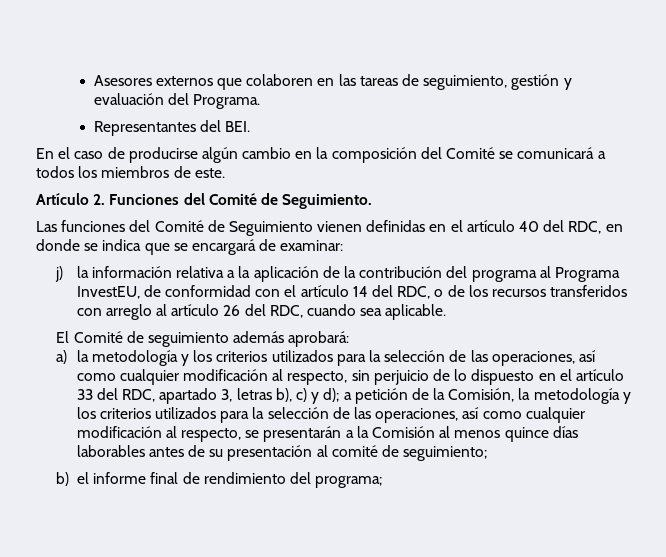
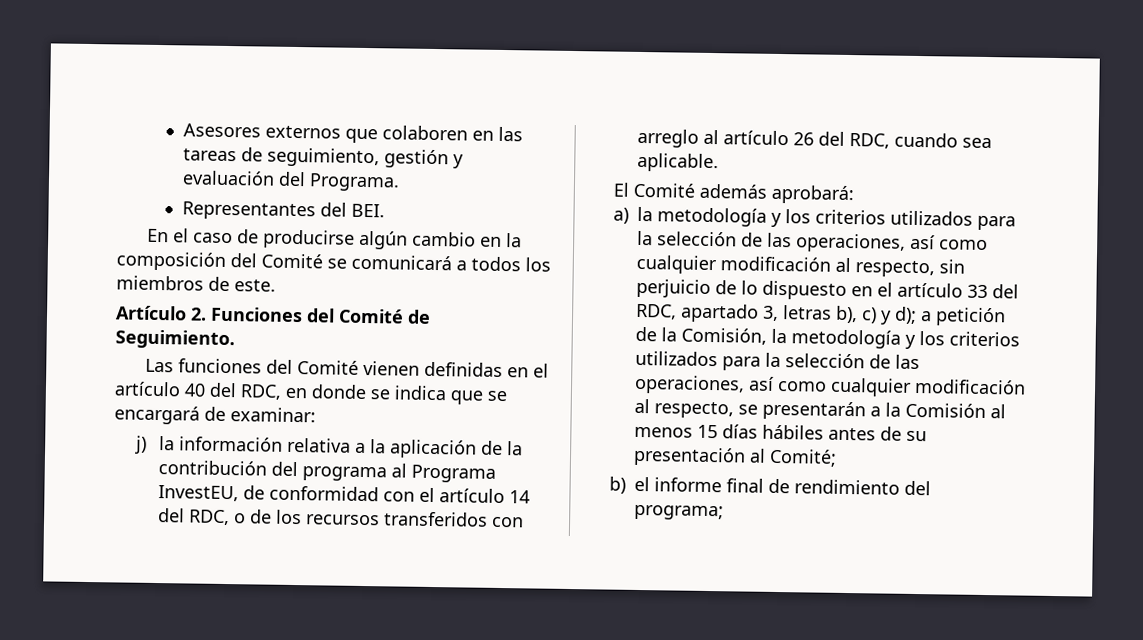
- Las funciones del Comité de Seguimiento vienen definidas en el artículo 40 del RDC, en donde se indica que se encargará de examinar:
+ Las funciones del Comité vienen definidas en el artículo 40 del RDC, en donde se indica que se encargará de examinar:
- El Comité de seguimiento además aprobará:
+ El Comité además aprobará:
- a petición de la Comisión, la metodología y los criterios utilizados para la selección de las operaciones, así como cualquier modificación al respecto, se presentarán a la Comisión al menos quince días laborables antes de su presentación al comité de seguimiento;
+ a petición de la Comisión, la metodología y los criterios utilizados para la selección de las operaciones, así como cualquier modificación al respecto, se presentarán a la Comisión al menos 15 días hábiles antes de su presentación al Comité;

